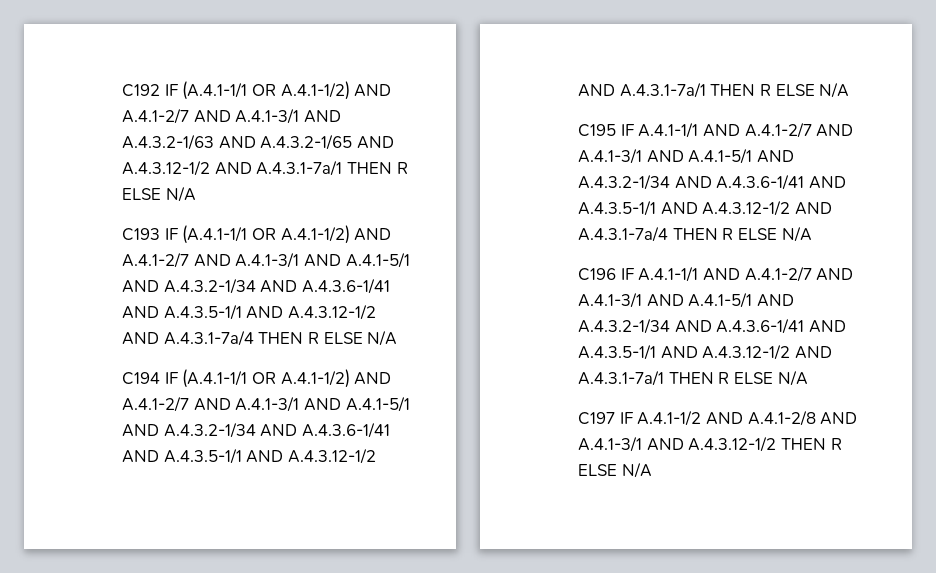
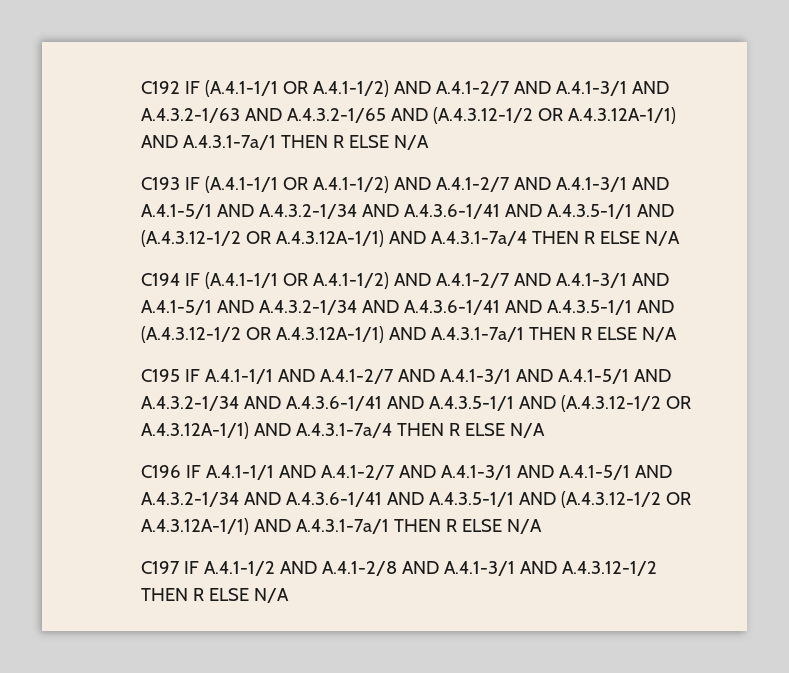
- C192 IF (A.4.1-1/1 OR A.4.1-1/2) AND A.4.1-2/7 AND A.4.1-3/1 AND A.4.3.2-1/63 AND A.4.3.2-1/65 AND A.4.3.12-1/2 AND A.4.3.1-7a/1 THEN R ELSE N/A
+ C192 IF (A.4.1-1/1 OR A.4.1-1/2) AND A.4.1-2/7 AND A.4.1-3/1 AND A.4.3.2-1/63 AND A.4.3.2-1/65 AND (A.4.3.12-1/2 OR A.4.3.12A-1/1) AND A.4.3.1-7a/1 THEN R ELSE N/A
- C193 IF (A.4.1-1/1 OR A.4.1-1/2) AND A.4.1-2/7 AND A.4.1-3/1 AND A.4.1-5/1 AND A.4.3.2-1/34 AND A.4.3.6-1/41 AND A.4.3.5-1/1 AND A.4.3.12-1/2 AND A.4.3.1-7a/4 THEN R ELSE N/A
+ C193 IF (A.4.1-1/1 OR A.4.1-1/2) AND A.4.1-2/7 AND A.4.1-3/1 AND A.4.1-5/1 AND A.4.3.2-1/34 AND A.4.3.6-1/41 AND A.4.3.5-1/1 AND (A.4.3.12-1/2 OR A.4.3.12A-1/1) AND A.4.3.1-7a/4 THEN R ELSE N/A
- C194 IF (A.4.1-1/1 OR A.4.1-1/2) AND A.4.1-2/7 AND A.4.1-3/1 AND A.4.1-5/1 AND A.4.3.2-1/34 AND A.4.3.6-1/41 AND A.4.3.5-1/1 AND A.4.3.12-1/2 AND A.4.3.1-7a/1 THEN R ELSE N/A
+ C194 IF (A.4.1-1/1 OR A.4.1-1/2) AND A.4.1-2/7 AND A.4.1-3/1 AND A.4.1-5/1 AND A.4.3.2-1/34 AND A.4.3.6-1/41 AND A.4.3.5-1/1 AND (A.4.3.12-1/2 OR A.4.3.12A-1/1) AND A.4.3.1-7a/1 THEN R ELSE N/A
- C195 IF A.4.1-1/1 AND A.4.1-2/7 AND A.4.1-3/1 AND A.4.1-5/1 AND A.4.3.2-1/34 AND A.4.3.6-1/41 AND A.4.3.5-1/1 AND A.4.3.12-1/2 AND A.4.3.1-7a/4 THEN R ELSE N/A
+ C195 IF A.4.1-1/1 AND A.4.1-2/7 AND A.4.1-3/1 AND A.4.1-5/1 AND A.4.3.2-1/34 AND A.4.3.6-1/41 AND A.4.3.5-1/1 AND (A.4.3.12-1/2 OR A.4.3.12A-1/1) AND A.4.3.1-7a/4 THEN R ELSE N/A
- C196 IF A.4.1-1/1 AND A.4.1-2/7 AND A.4.1-3/1 AND A.4.1-5/1 AND A.4.3.2-1/34 AND A.4.3.6-1/41 AND A.4.3.5-1/1 AND A.4.3.12-1/2 AND A.4.3.1-7a/1 THEN R ELSE N/A
+ C196 IF A.4.1-1/1 AND A.4.1-2/7 AND A.4.1-3/1 AND A.4.1-5/1 AND A.4.3.2-1/34 AND A.4.3.6-1/41 AND A.4.3.5-1/1 AND (A.4.3.12-1/2 OR A.4.3.12A-1/1) AND A.4.3.1-7a/1 THEN R ELSE N/A

